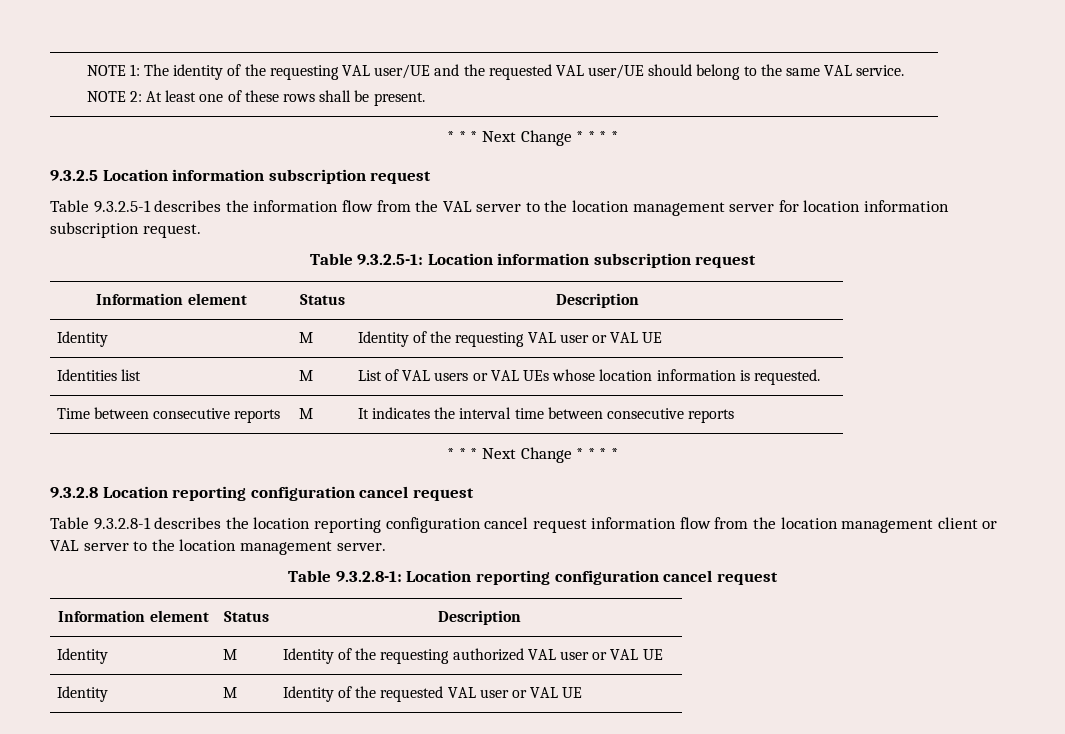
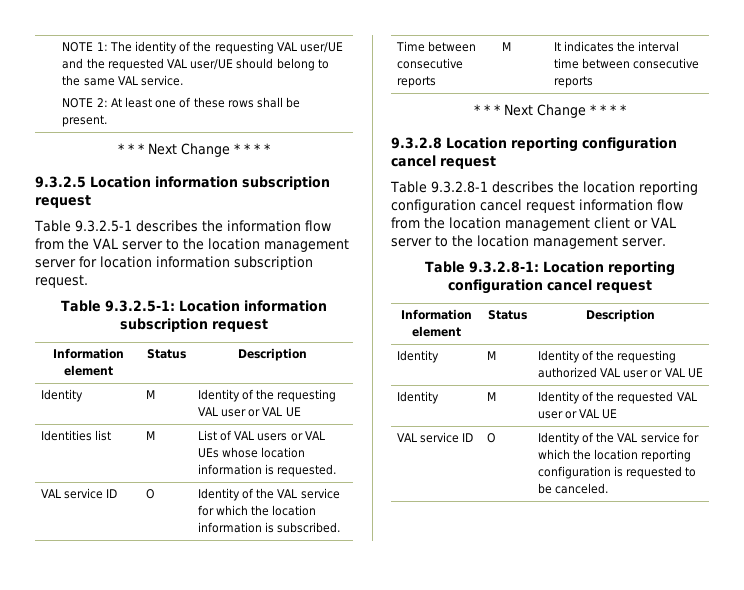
+ VAL service ID | O | Identity of the VAL service for which the location information is subscribed.
+ VAL service ID | O | Identity of the VAL service for which the location reporting configuration is requested to be canceled.

